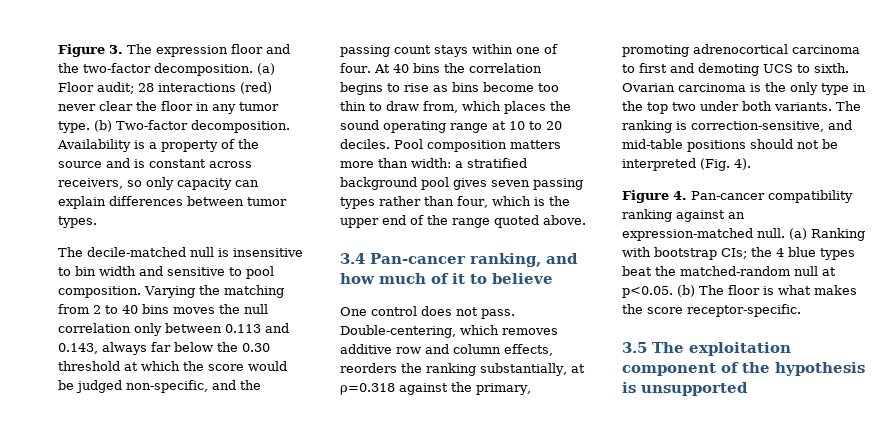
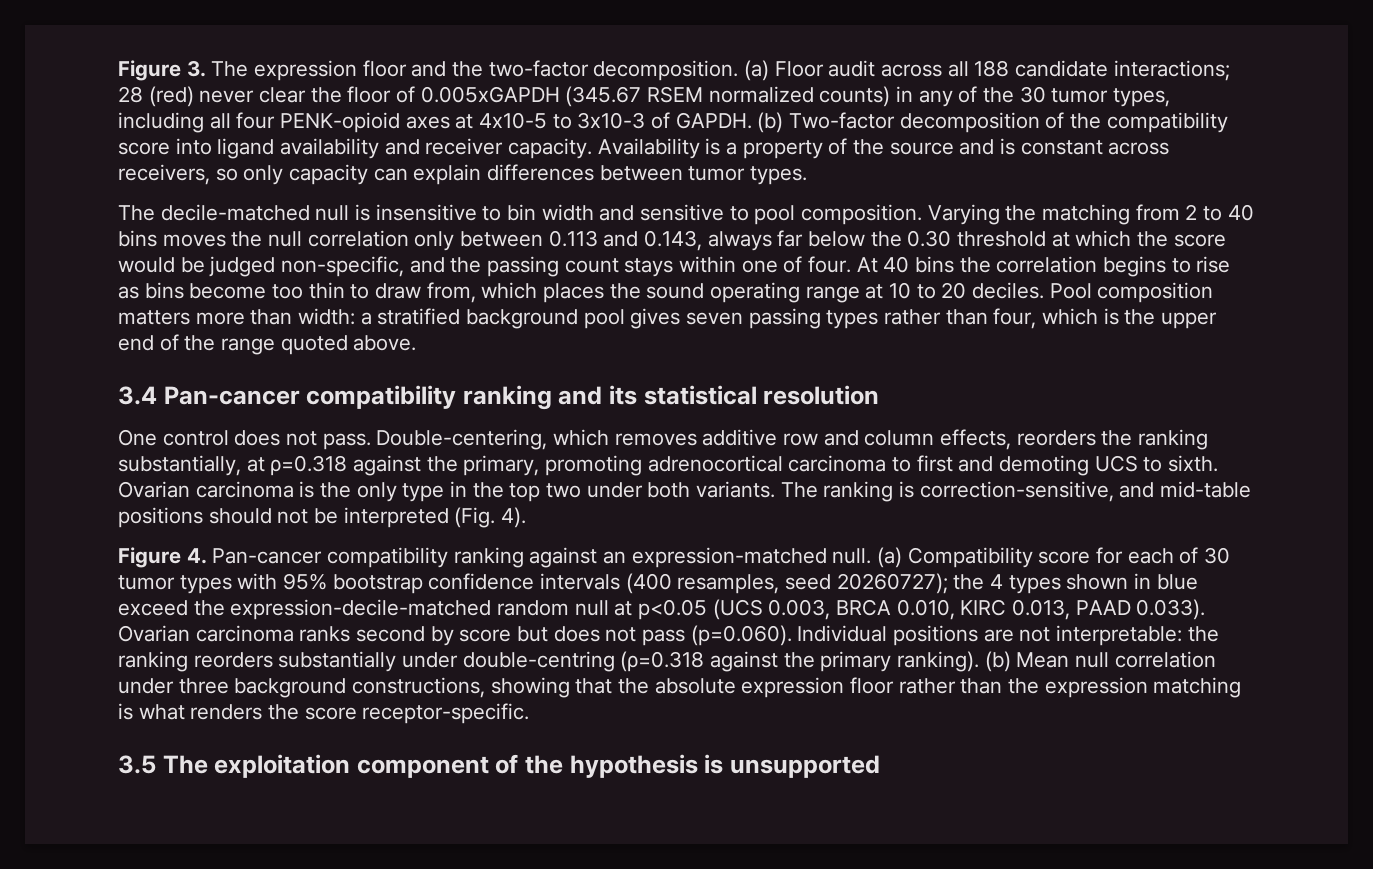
- (a) Floor audit; 28 interactions (red) never clear the floor in any tumor type. (b) Two-factor decomposition.
+ (a) Floor audit across all 188 candidate interactions; 28 (red) never clear the floor of 0.005xGAPDH (345.67 RSEM normalized counts) in any of the 30 tumor types, including all four PENK-opioid axes at 4x10-5 to 3x10-3 of GAPDH. (b) Two-factor decomposition of the compatibility score into ligand availability and receiver capacity.
- 3.4 Pan-cancer ranking, and how much of it to believe
+ 3.4 Pan-cancer compatibility ranking and its statistical resolution
- (a) Ranking with bootstrap CIs; the 4 blue types beat the matched-random null at p<0.05. (b) The floor is what makes the score receptor-specific.
+ (a) Compatibility score for each of 30 tumor types with 95% bootstrap confidence intervals (400 resamples, seed 20260727); the 4 types shown in blue exceed the expression-decile-matched random null at p<0.05 (UCS 0.003, BRCA 0.010, KIRC 0.013, PAAD 0.033). Ovarian carcinoma ranks second by score but does not pass (p=0.060). Individual positions are not interpretable: the ranking reorders substantially under double-centring (ρ=0.318 against the primary ranking). (b) Mean null correlation under three background constructions, showing that the absolute expression floor rather than the expression matching is what renders the score receptor-specific.

